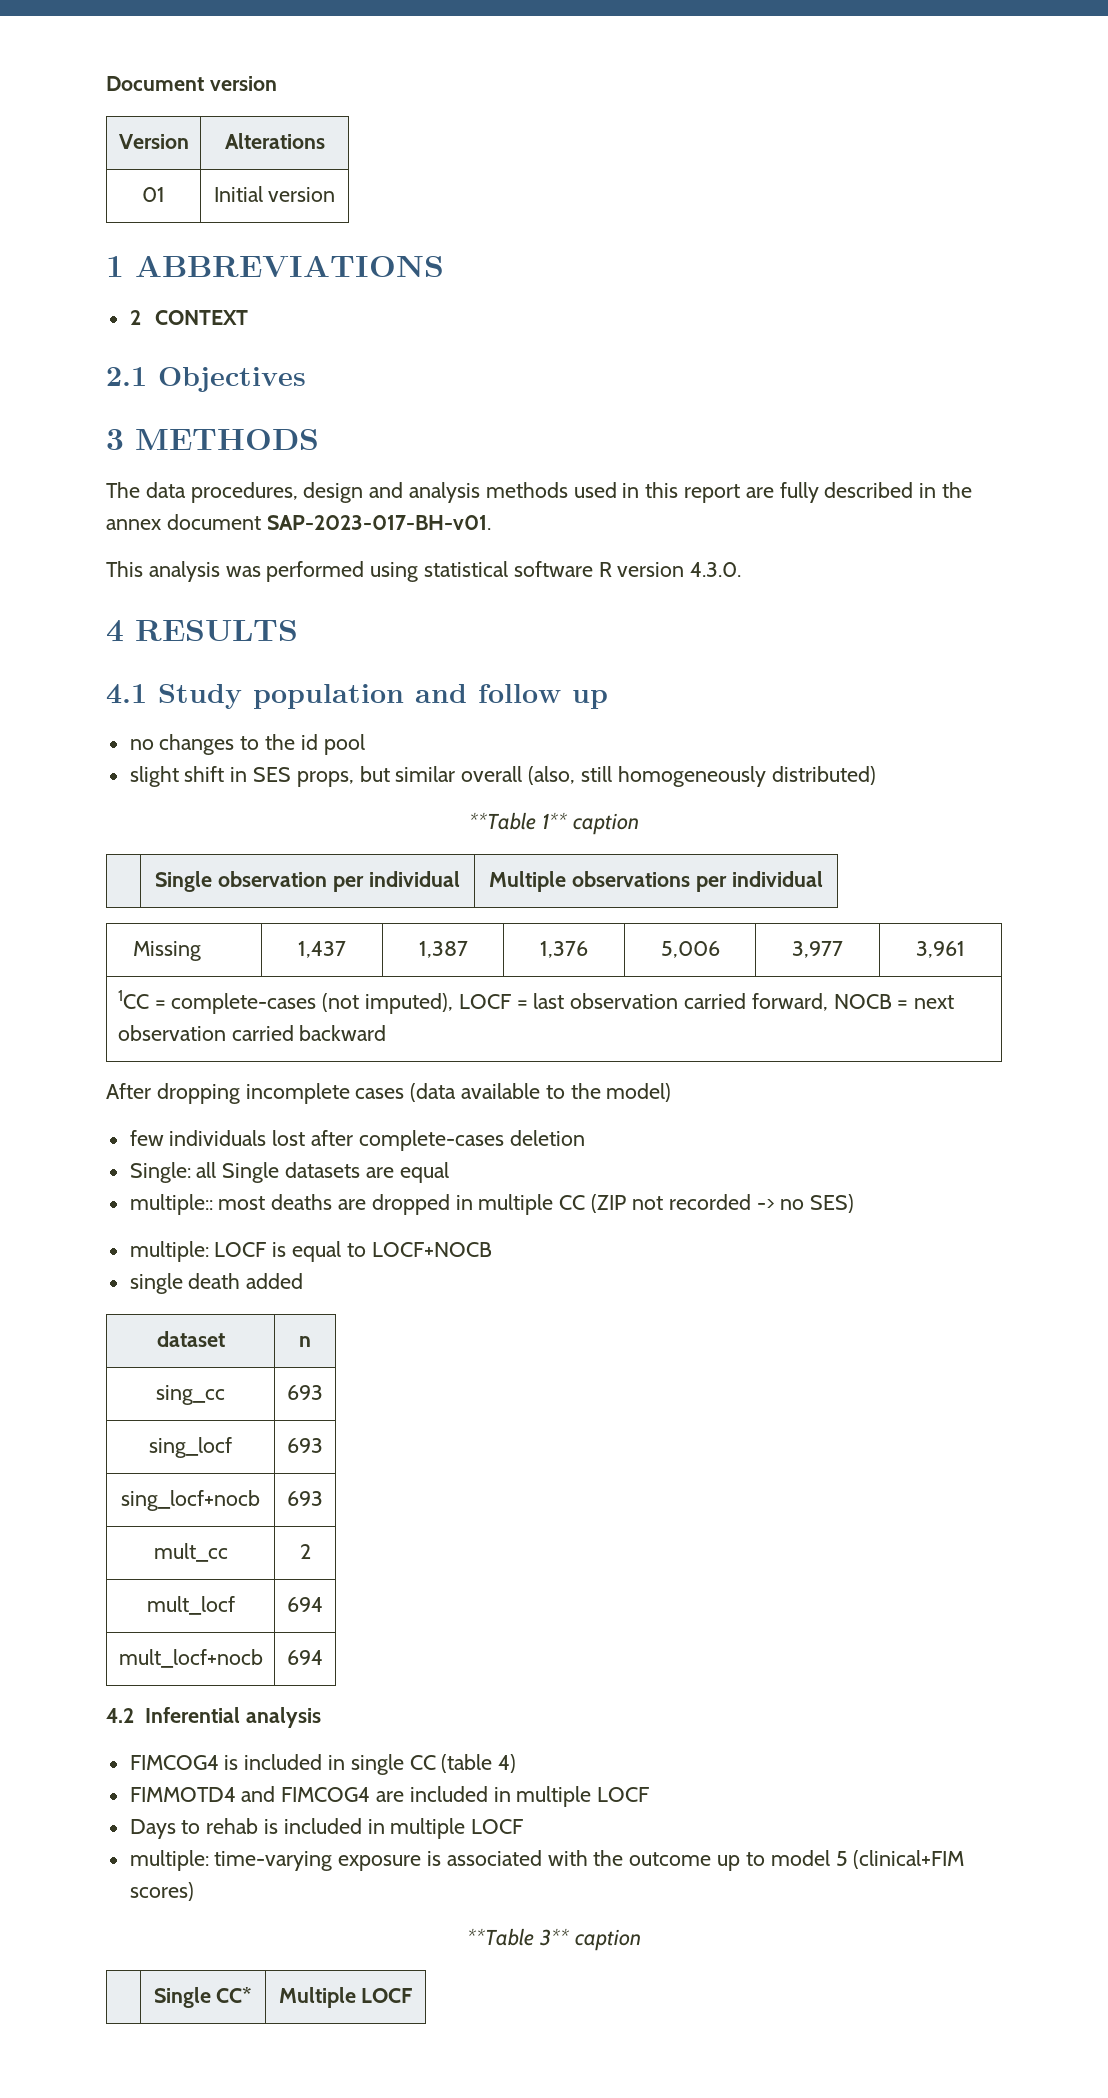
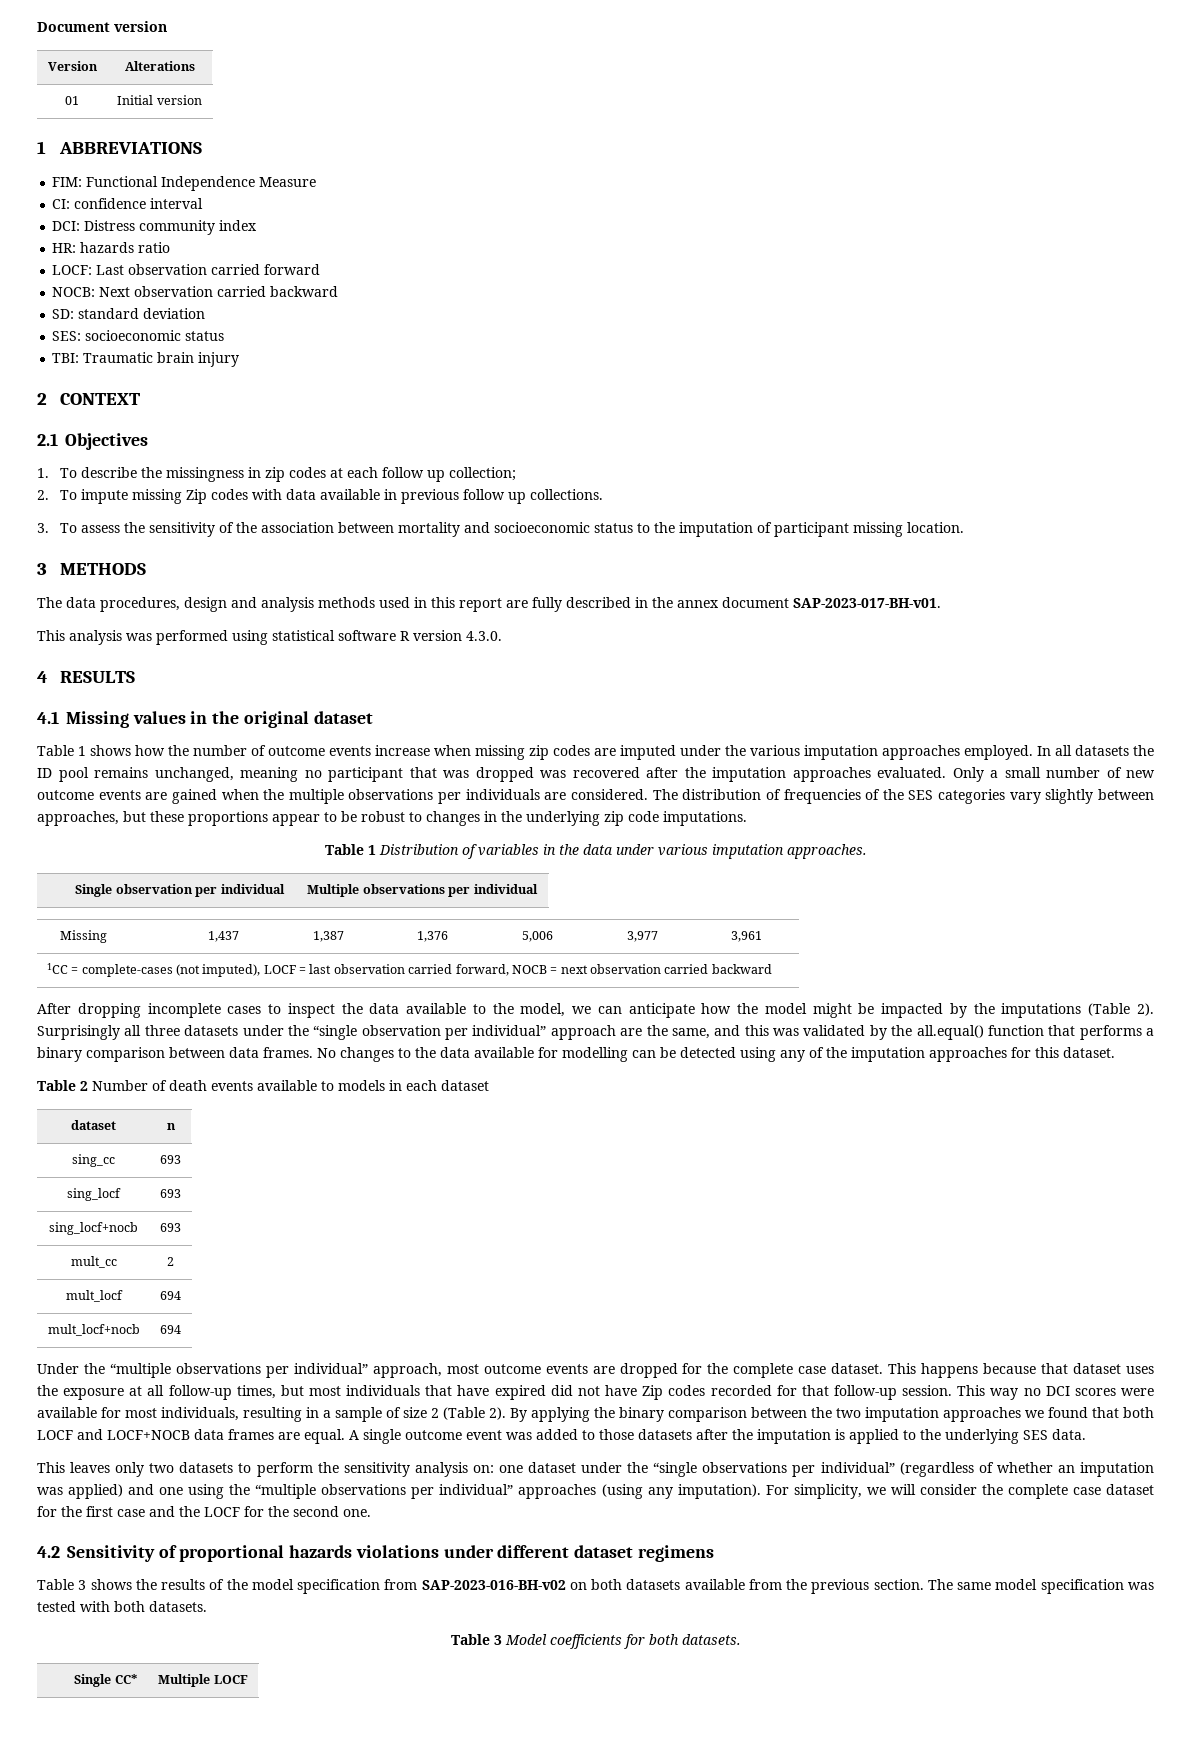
+ FIM: Functional Independence Measure
+ CI: confidence interval
+ DCI: Distress community index
+ HR: hazards ratio
+ LOCF: Last observation carried forward
+ NOCB: Next observation carried backward
+ SD: standard deviation
+ SES: socioeconomic status
+ TBI: Traumatic brain injury
  2 CONTEXT
  2.1 Objectives
+ 1. To describe the missingness in zip codes at each follow up collection;
+ 2. To impute missing Zip codes with data available in previous follow up collections.
+ 3. To assess the sensitivity of the association between mortality and socioeconomic status to the imputation of participant missing location.
- 4.1 Study population and follow up
- no changes to the id pool
- slight shift in SES props, but similar overall (also, still homogeneously distributed)
- **Table 1** caption
+ 4.1 Missing values in the original dataset
+ Table 1 shows how the number of outcome events increase when missing zip codes are imputed under the various imputation approaches employed. In all datasets the ID pool remains unchanged, meaning no participant that was dropped was recovered after the imputation approaches evaluated. Only a small number of new outcome events are gained when the multiple observations per individuals are considered. The distribution of frequencies of the SES categories vary slightly between approaches, but these proportions appear to be robust to changes in the underlying zip code imputations.
+ Table 1 Distribution of variables in the data under various imputation approaches.
- After dropping incomplete cases (data available to the model)
- few individuals lost after complete-cases deletion
- Single: all Single datasets are equal
- multiple:: most deaths are dropped in multiple CC (ZIP not recorded -> no SES)
- multiple: LOCF is equal to LOCF+NOCB
- single death added
+ After dropping incomplete cases to inspect the data available to the model, we can anticipate how the model might be impacted by the imputations (Table 2). Surprisingly all three datasets under the “single observation per individual” approach are the same, and this was validated by the all.equal() function that performs a binary comparison between data frames. No changes to the data available for modelling can be detected using any of the imputation approaches for this dataset.
+ Table 2 Number of death events available to models in each dataset
- 4.2 Inferential analysis
- FIMCOG4 is included in single CC (table 4)
- FIMMOTD4 and FIMCOG4 are included in multiple LOCF
- Days to rehab is included in multiple LOCF
- multiple: time-varying exposure is associated with the outcome up to model 5 (clinical+FIM scores)
- **Table 3** caption
+ Under the “multiple observations per individual” approach, most outcome events are dropped for the complete case dataset. This happens because that dataset uses the exposure at all follow-up times, but most individuals that have expired did not have Zip codes recorded for that follow-up session. This way no DCI scores were available for most individuals, resulting in a sample of size 2 (Table 2). By applying the binary comparison between the two imputation approaches we found that both LOCF and LOCF+NOCB data frames are equal. A single outcome event was added to those datasets after the imputation is applied to the underlying SES data.
+ This leaves only two datasets to perform the sensitivity analysis on: one dataset under the “single observations per individual” (regardless of whether an imputation was applied) and one using the “multiple observations per individual” approaches (using any imputation). For simplicity, we will consider the complete case dataset for the first case and the LOCF for the second one.
+ 4.2 Sensitivity of proportional hazards violations under different dataset regimens
+ Table 3 shows the results of the model specification from SAP-2023-016-BH-v02 on both datasets available from the previous section. The same model specification was tested with both datasets.
+ Table 3 Model coefficients for both datasets.

